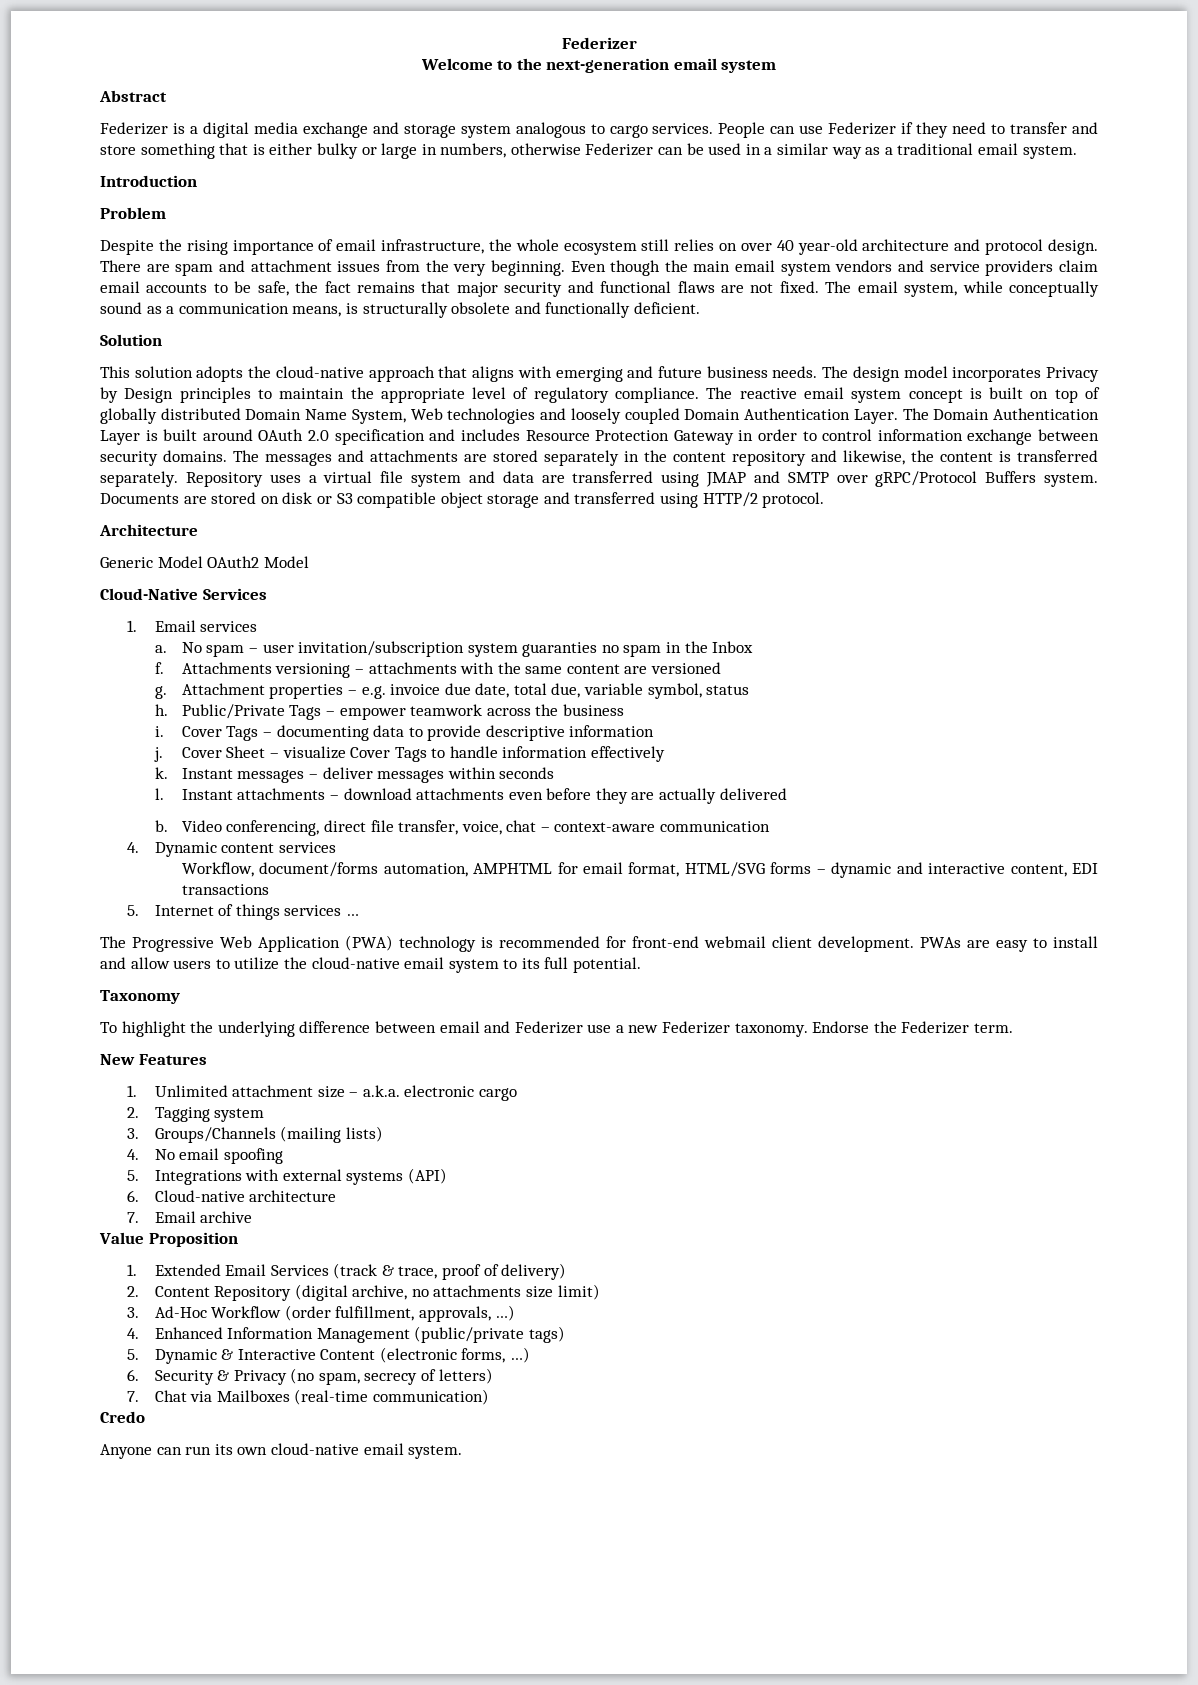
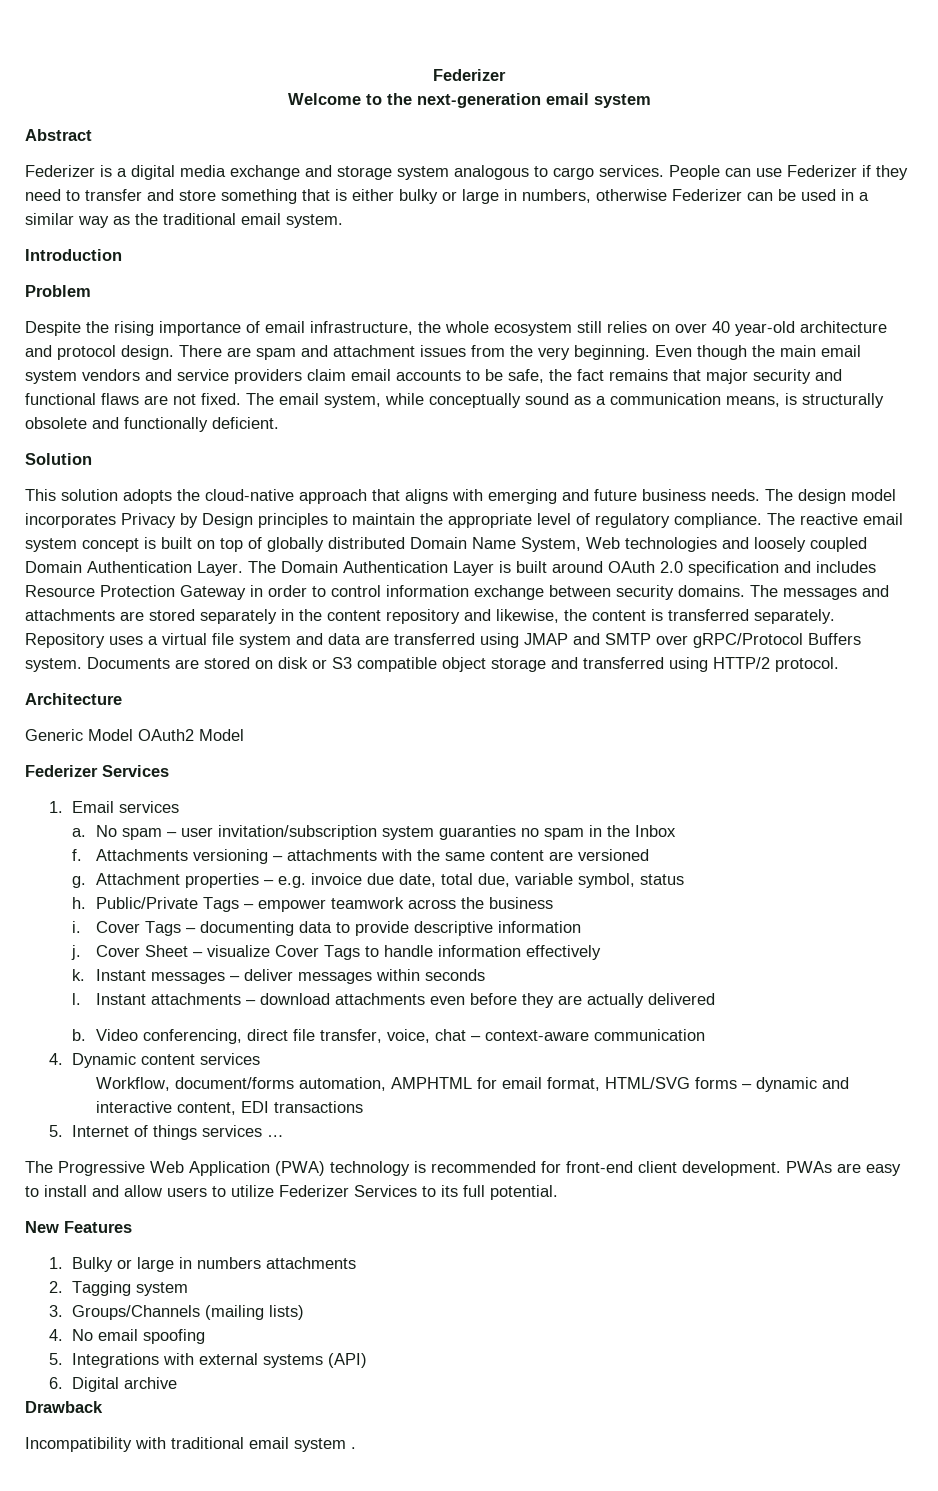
- People can use Federizer if they need to transfer and store something that is either bulky or large in numbers, otherwise Federizer can be used in a similar way as a traditional email system.
+ People can use Federizer if they need to transfer and store something that is either bulky or large in numbers, otherwise Federizer can be used in a similar way as the traditional email system.
  Generic Model OAuth2 Model
- Cloud-Native Services
+ Federizer Services
- The Progressive Web Application (PWA) technology is recommended for front-end webmail client development.
+ The Progressive Web Application (PWA) technology is recommended for front-end client development.
- PWAs are easy to install and allow users to utilize the cloud-native email system to its full potential.
+ PWAs are easy to install and allow users to utilize Federizer Services to its full potential.
- Taxonomy
- To highlight the underlying difference between email and Federizer use a new Federizer taxonomy. Endorse the Federizer term.
  New Features
- 1. Unlimited attachment size – a.k.a. electronic cargo
+ 1. Bulky or large in numbers attachments
- 6. Cloud-native architecture
- 7. Email archive
- Value Proposition
- 1. Extended Email Services (track & trace, proof of delivery)
- 2. Content Repository (digital archive, no attachments size limit)
- 3. Ad-Hoc Workflow (order fulfillment, approvals, …)
- 4. Enhanced Information Management (public/private tags)
- 5. Dynamic & Interactive Content (electronic forms, …)
- 6. Security & Privacy (no spam, secrecy of letters)
- 7. Chat via Mailboxes (real-time communication)
- Credo
- Anyone can run its own cloud-native email system.
+ 6. Digital archive
+ Drawback
+ Incompatibility with traditional email system .

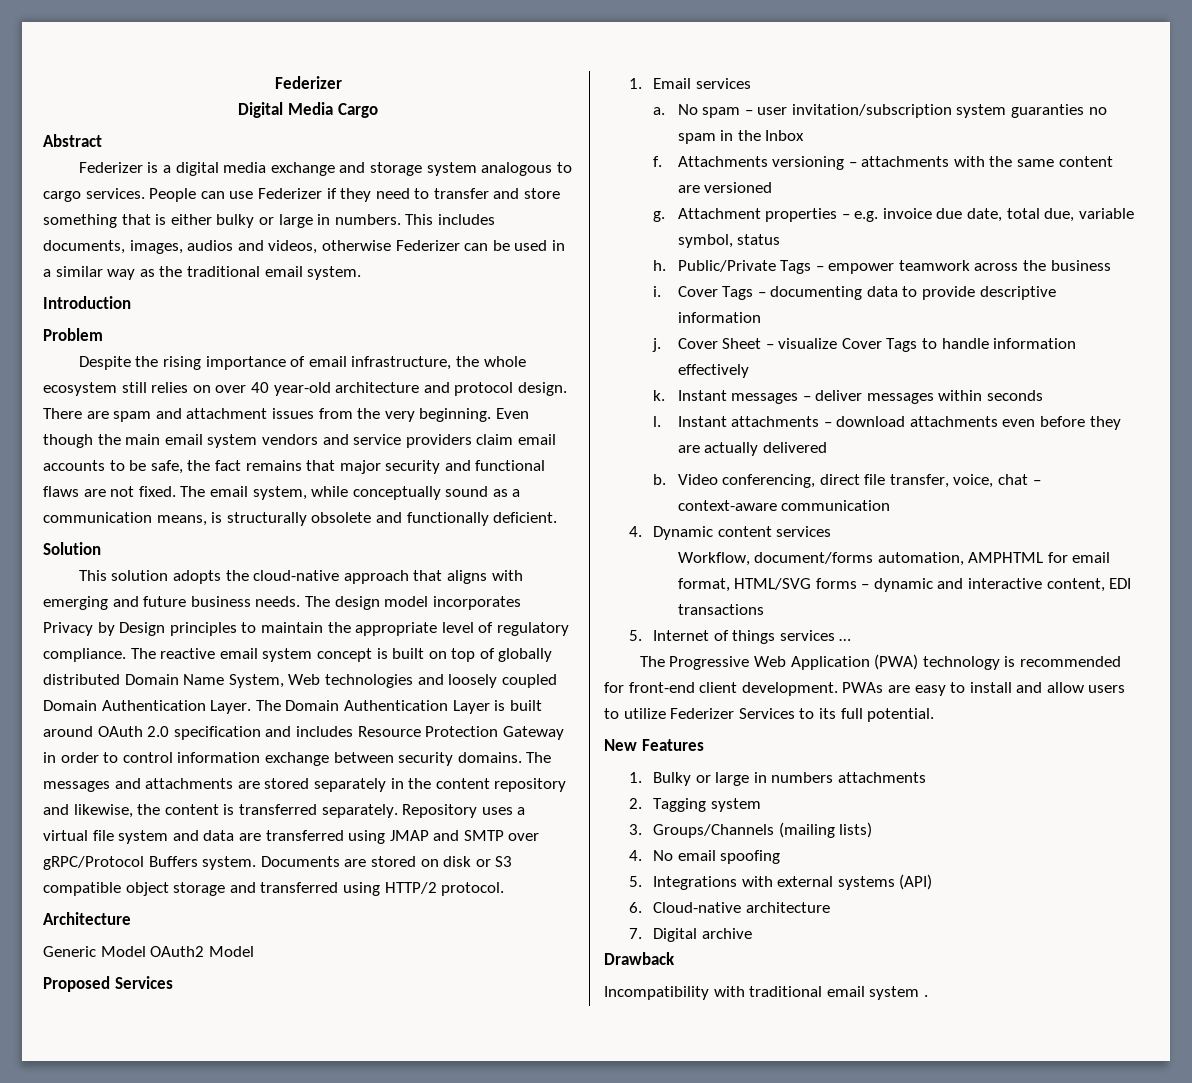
- Welcome to the next-generation email system
+ Digital Media Cargo
- People can use Federizer if they need to transfer and store something that is either bulky or large in numbers, otherwise Federizer can be used in a similar way as the traditional email system.
+ People can use Federizer if they need to transfer and store something that is either bulky or large in numbers. This includes documents, images, audios and videos, otherwise Federizer can be used in a similar way as the traditional email system.
  Generic Model OAuth2 Model
- Federizer Services
+ Proposed Services
- 6. Digital archive
+ 6. Cloud-native architecture
+ 7. Digital archive

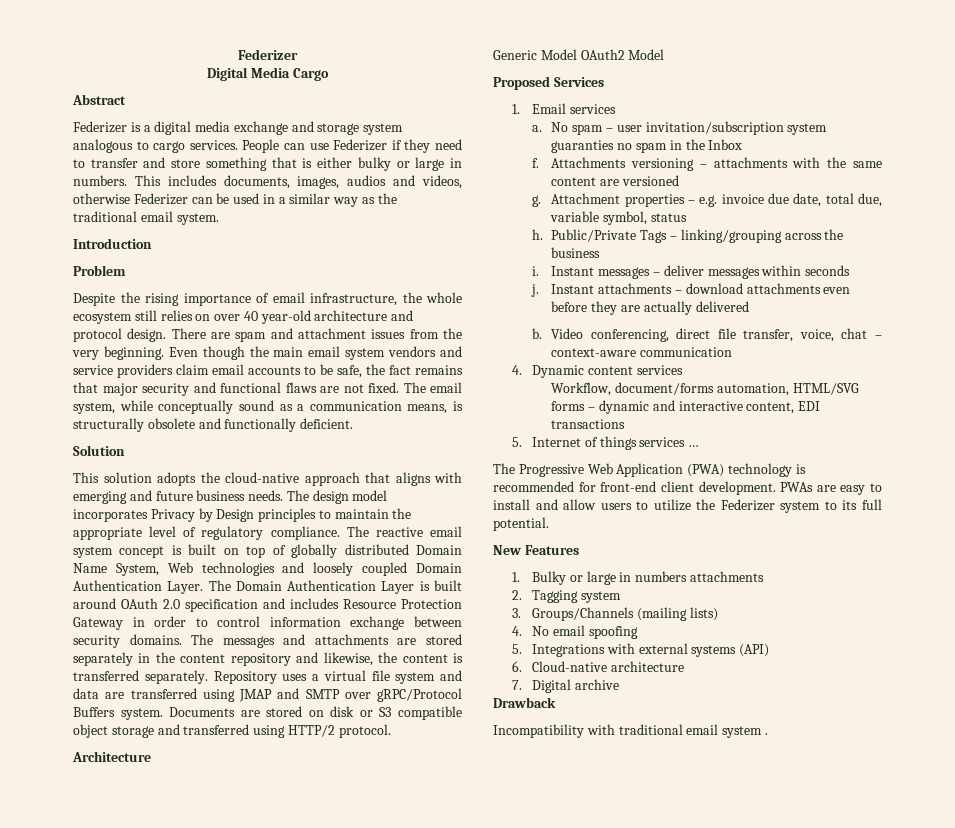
- Public/Private Tags – empower teamwork across the business
+ Public/Private Tags – linking/grouping across the business
- Cover Tags – documenting data to provide descriptive information
- j. Cover Sheet – visualize Cover Tags to handle information effectively
- k.
  Instant messages – deliver messages within seconds
- l.
+ j.
- Workflow, document/forms automation, AMPHTML for email format, HTML/SVG forms – dynamic and interactive content, EDI transactions
+ Workflow, document/forms automation, HTML/SVG forms – dynamic and interactive content, EDI transactions
- PWAs are easy to install and allow users to utilize Federizer Services to its full potential.
+ PWAs are easy to install and allow users to utilize the Federizer system to its full potential.

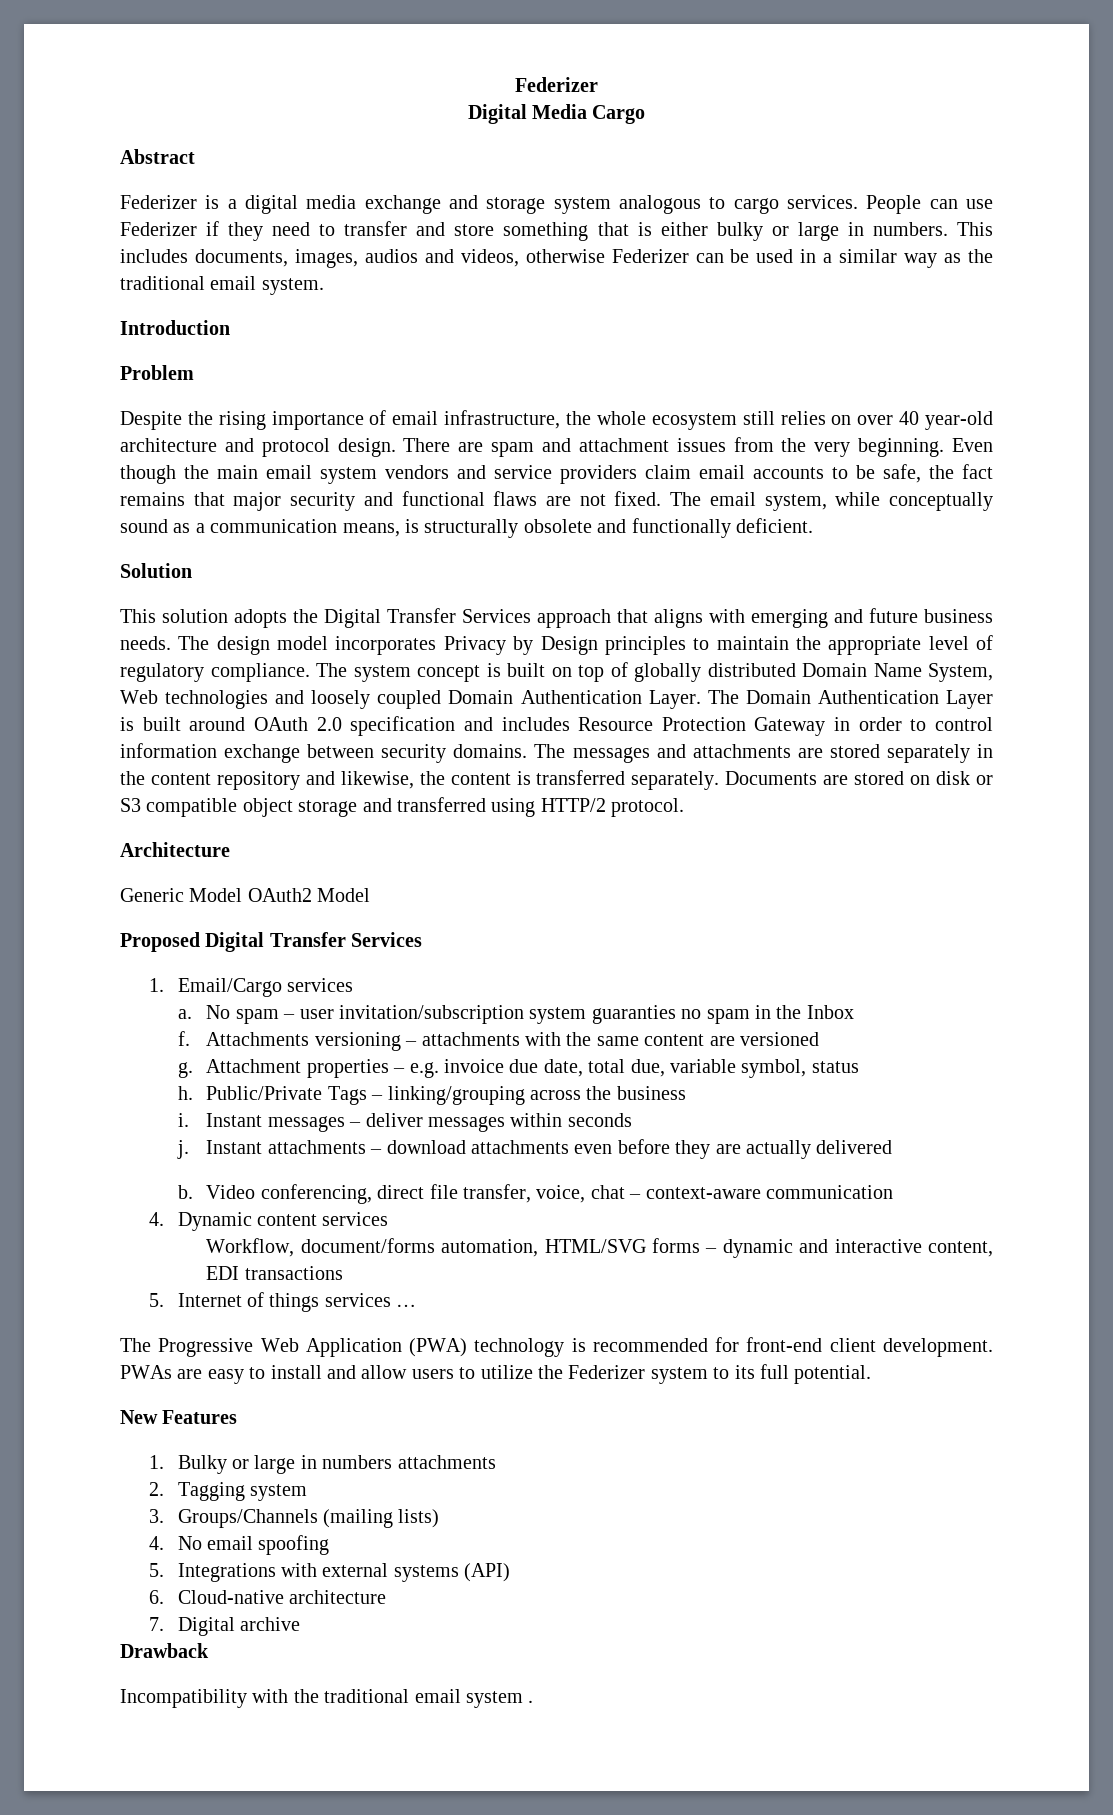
- This solution adopts the cloud-native approach that aligns with emerging and future business needs.
+ This solution adopts the Digital Transfer Services approach that aligns with emerging and future business needs.
- The reactive email system concept is built on top of globally distributed Domain Name System, Web technologies and loosely coupled Domain Authentication Layer.
+ The system concept is built on top of globally distributed Domain Name System, Web technologies and loosely coupled Domain Authentication Layer.
- Repository uses a virtual file system and data are transferred using JMAP and SMTP over gRPC/Protocol Buffers system.
- Proposed Services
+ Proposed Digital Transfer Services
- 1. Email services
+ 1. Email/Cargo services
- Incompatibility with traditional email system .
+ Incompatibility with the traditional email system .

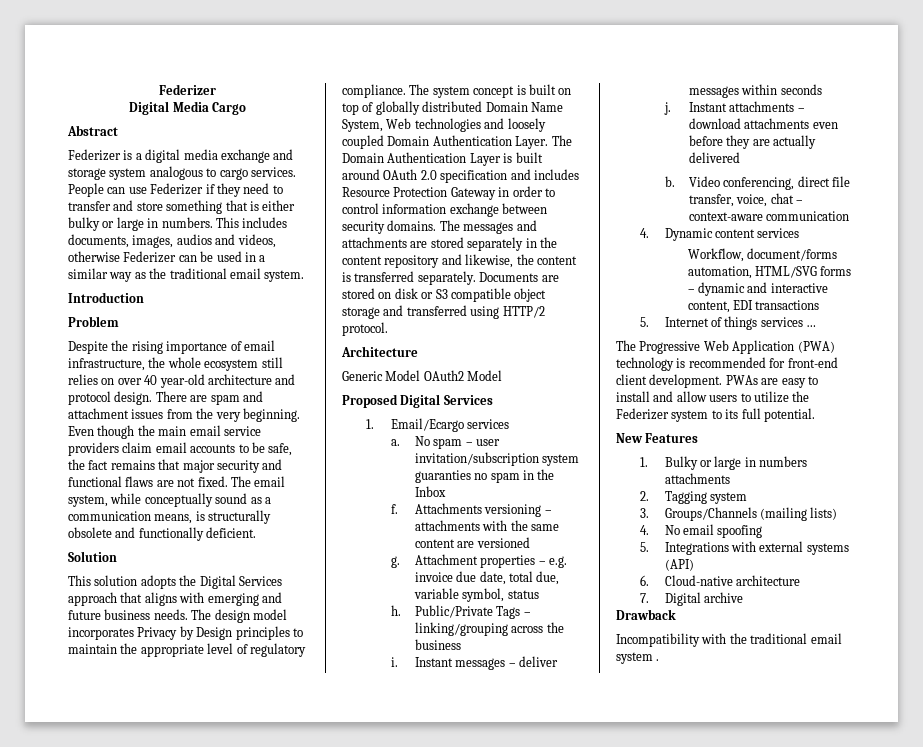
- Even though the main email system vendors and service providers claim email accounts to be safe, the fact remains that major security and functional flaws are not fixed.
+ Even though the main email service providers claim email accounts to be safe, the fact remains that major security and functional flaws are not fixed.
- This solution adopts the Digital Transfer Services approach that aligns with emerging and future business needs.
+ This solution adopts the Digital Services approach that aligns with emerging and future business needs.
- Proposed Digital Transfer Services
+ Proposed Digital Services
- 1. Email/Cargo services
+ 1. Email/Ecargo services

